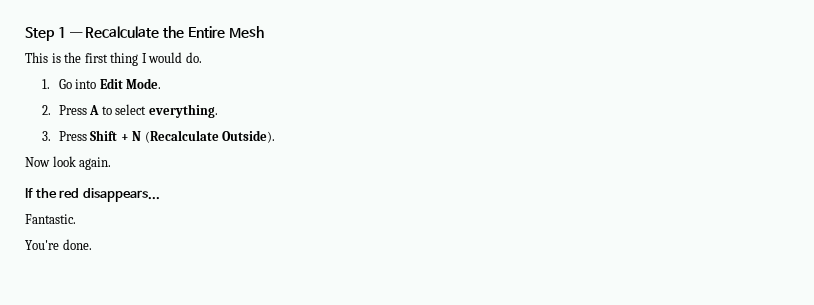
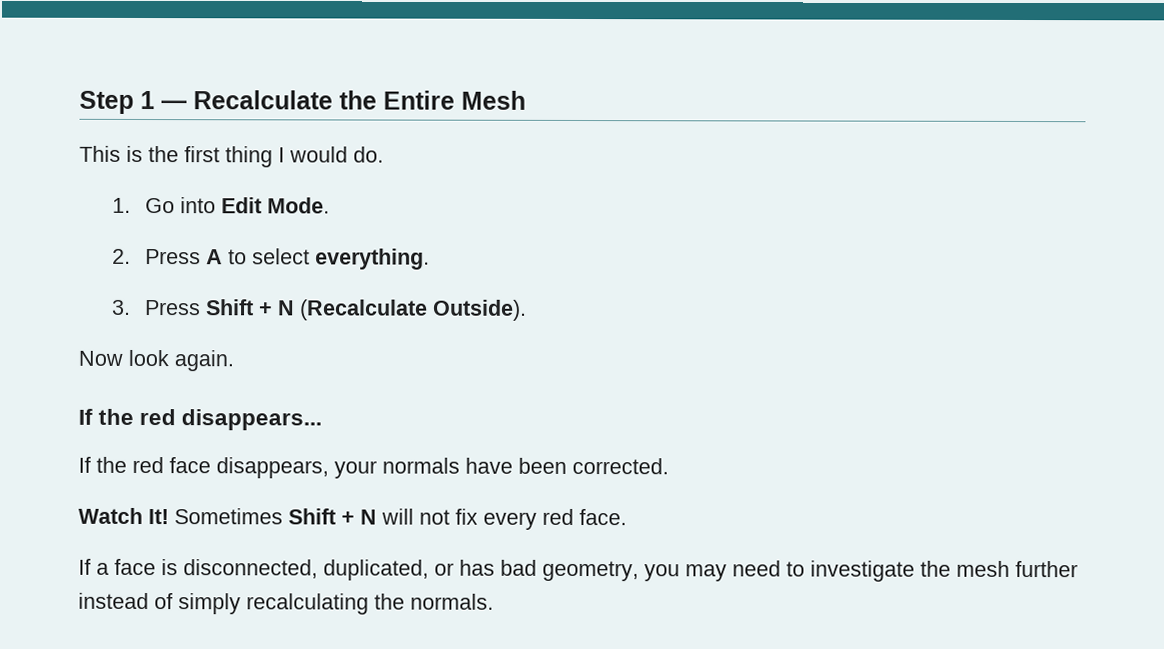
- Fantastic.
- You're done.
+ If the red face disappears, your normals have been corrected.
+ Watch It! Sometimes Shift + N will not fix every red face.
+ If a face is disconnected, duplicated, or has bad geometry, you may need to investigate the mesh further instead of simply recalculating the normals.

